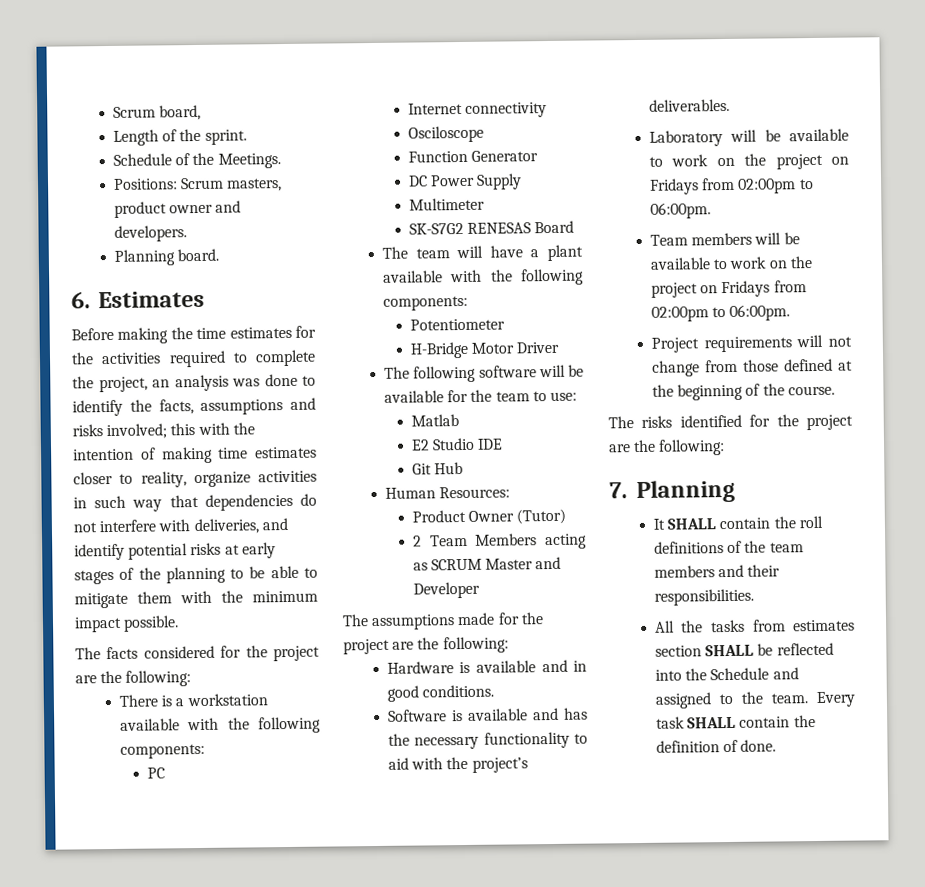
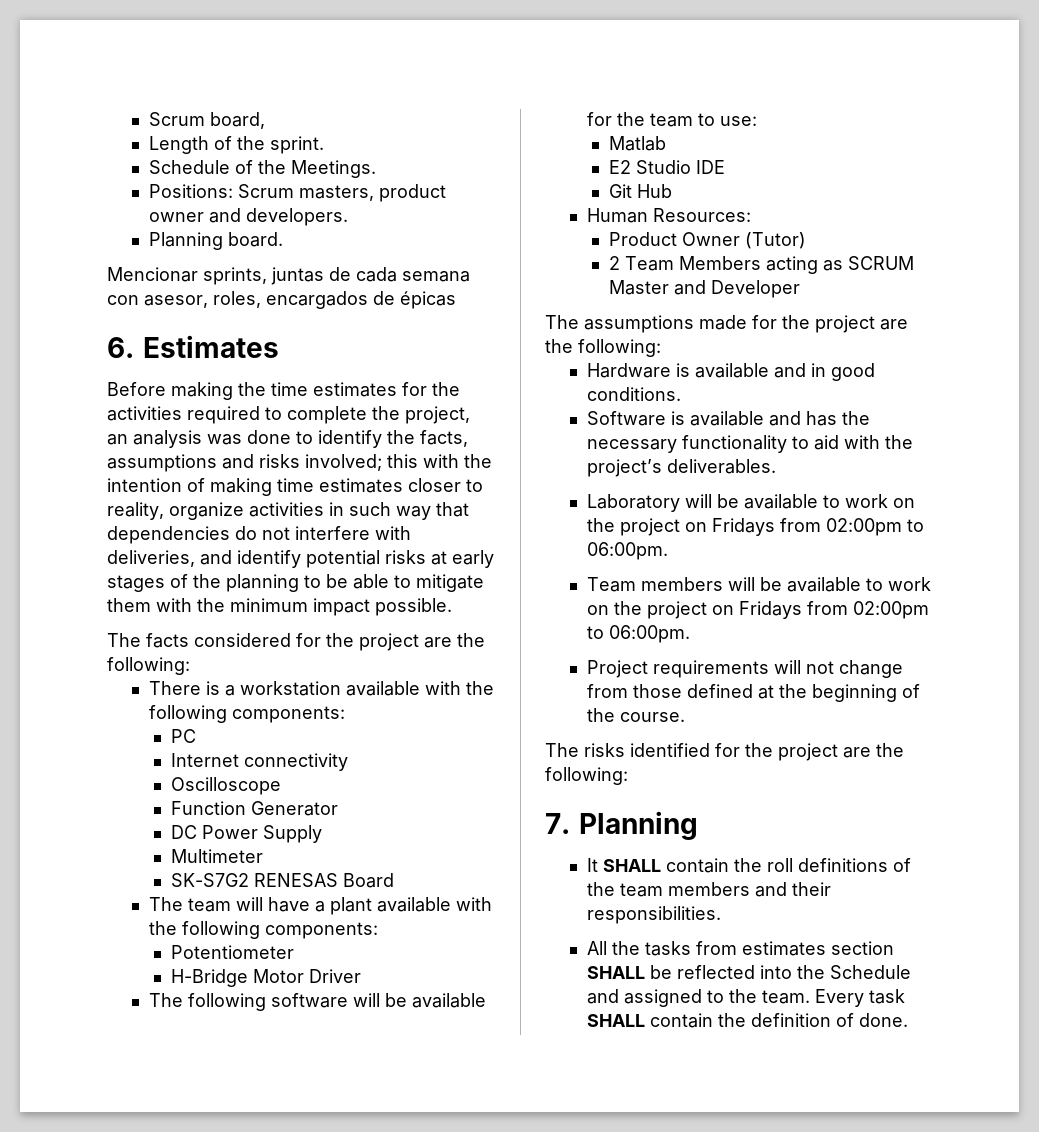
+ Mencionar sprints, juntas de cada semana con asesor, roles, encargados de épicas
- Osciloscope
+ Oscilloscope

